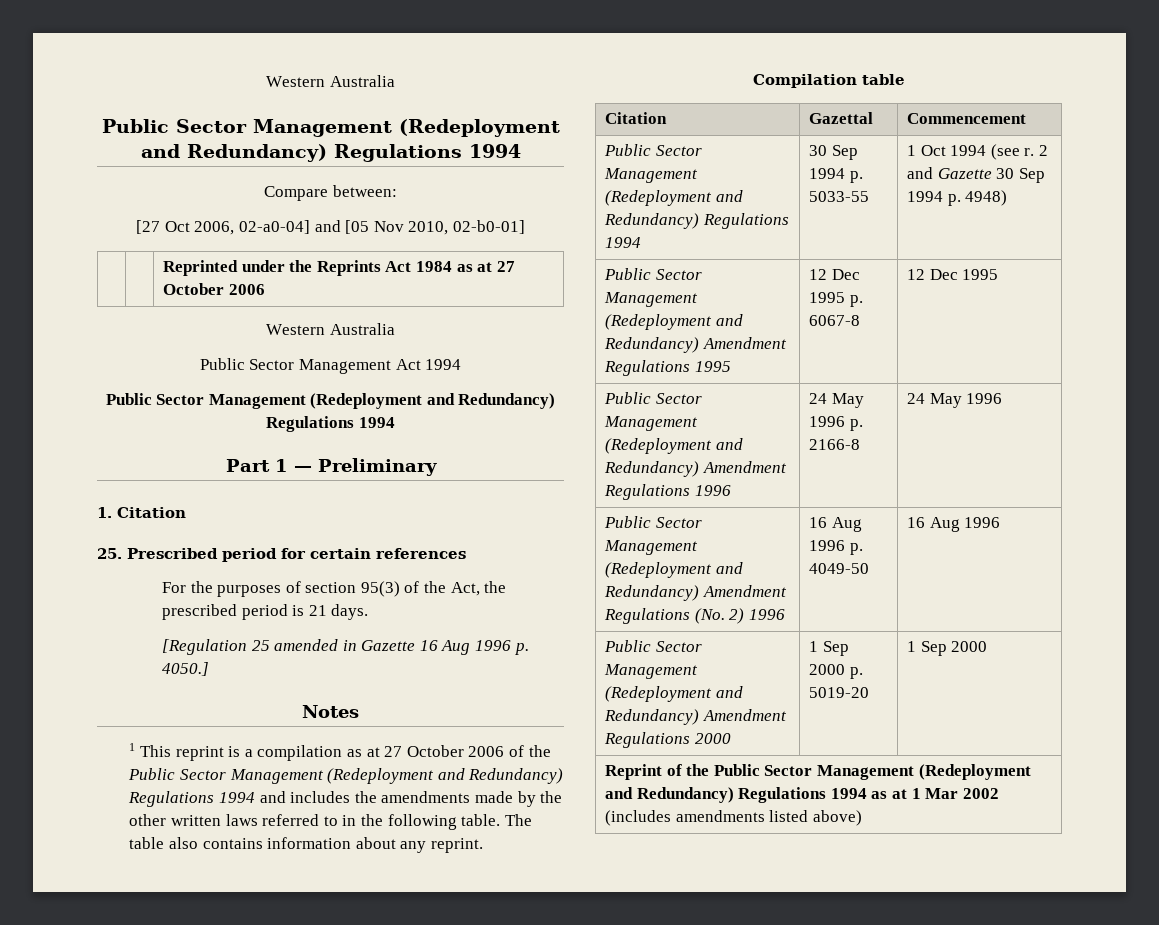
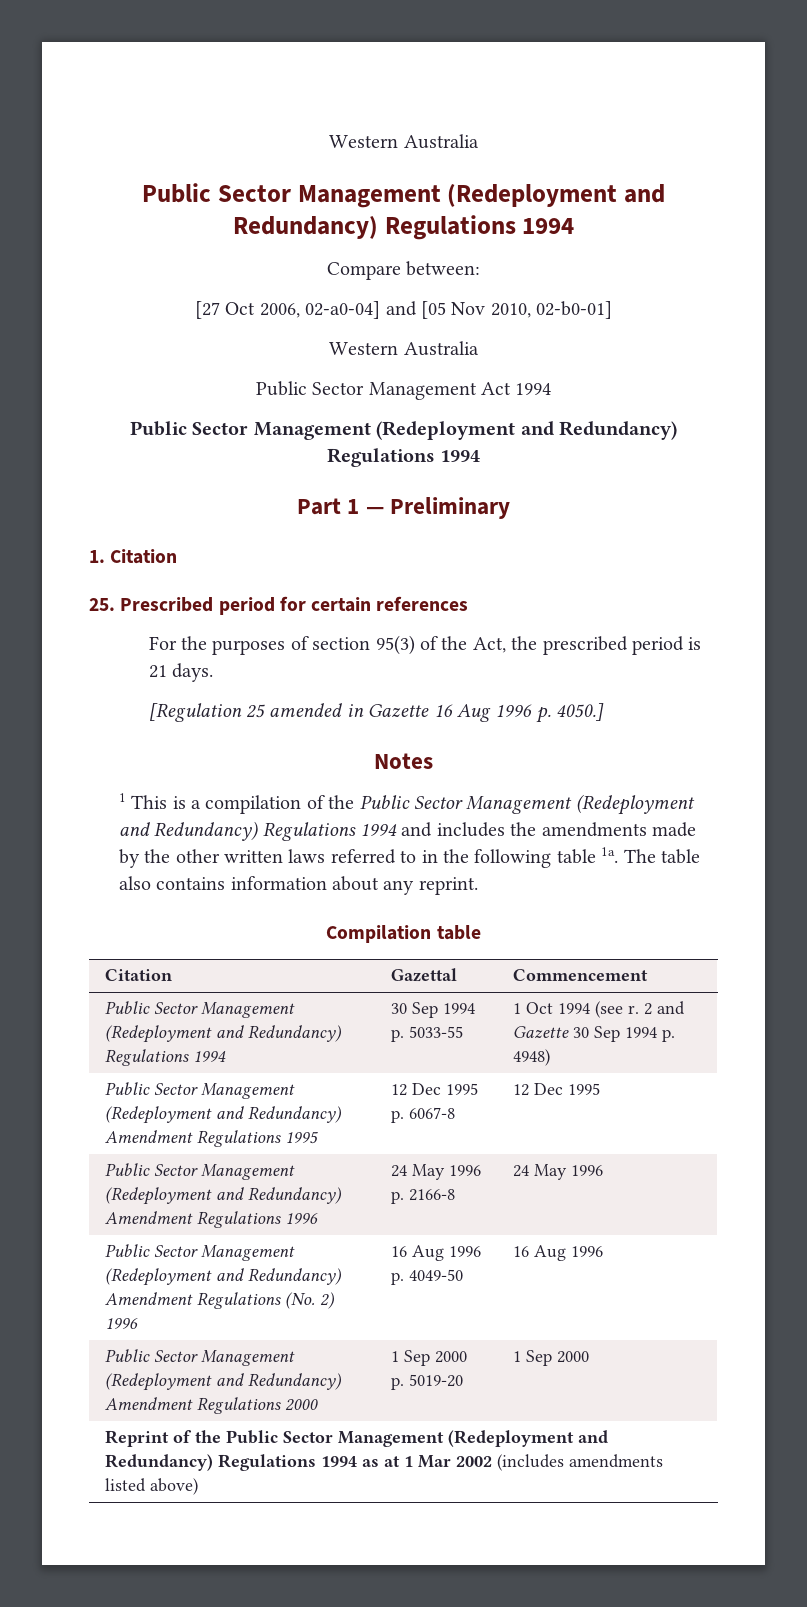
- | | Reprinted under the Reprints Act 1984 as at 27 October 2006
- 1 This reprint is a compilation as at 27 October 2006 of the Public Sector Management (Redeployment and Redundancy) Regulations 1994 and includes the amendments made by the other written laws referred to in the following table.
+ 1 This is a compilation of the Public Sector Management (Redeployment and Redundancy) Regulations 1994 and includes the amendments made by the other written laws referred to in the following table 1a.

